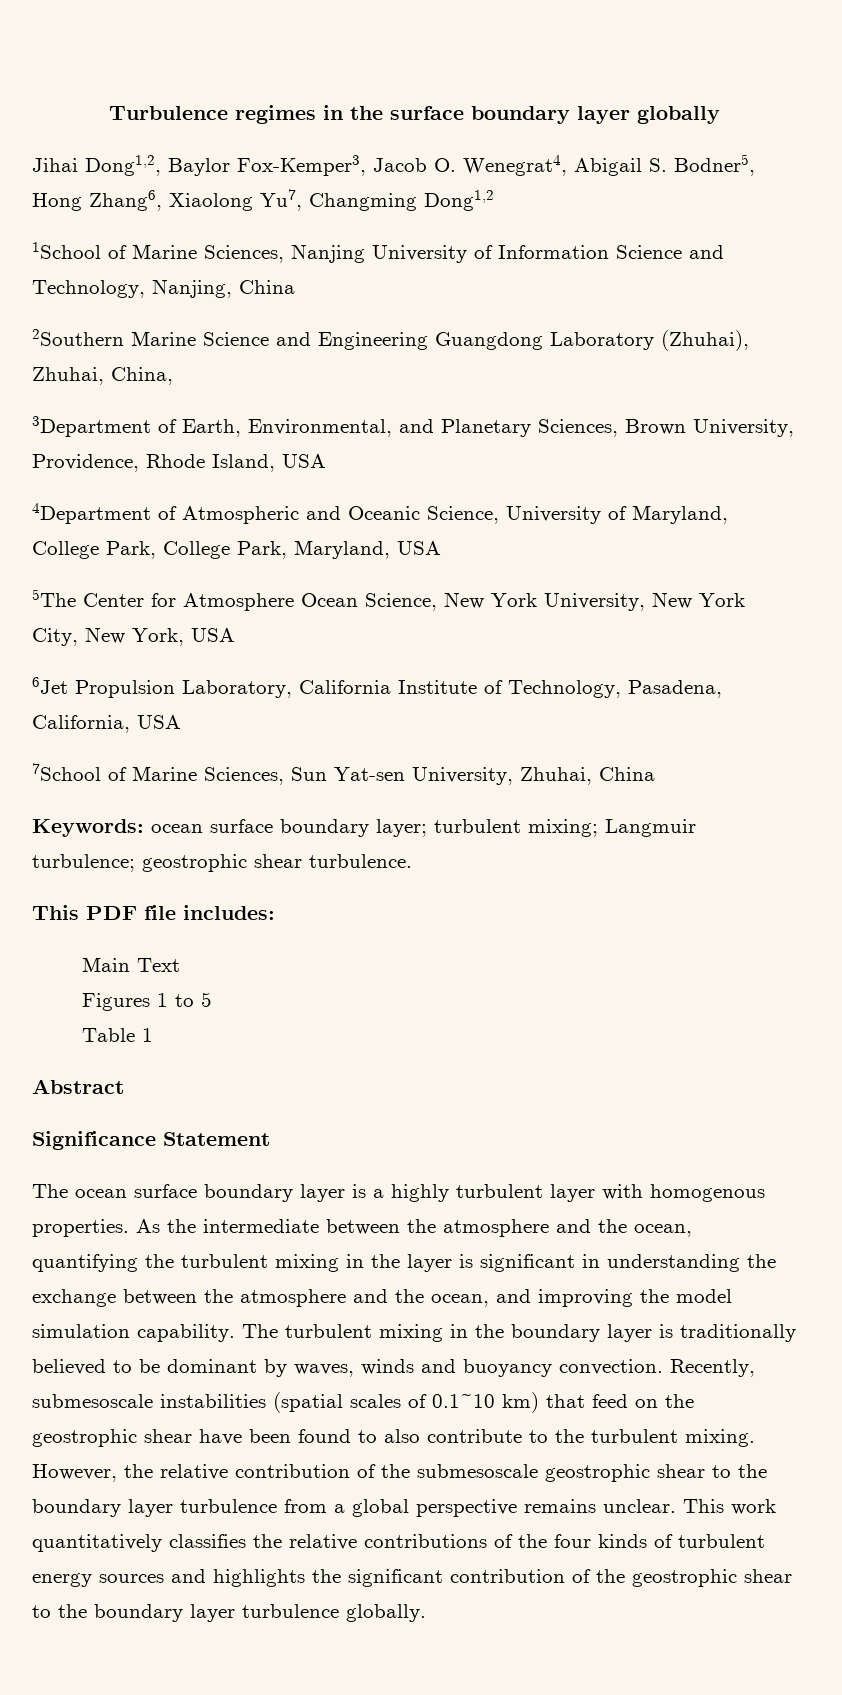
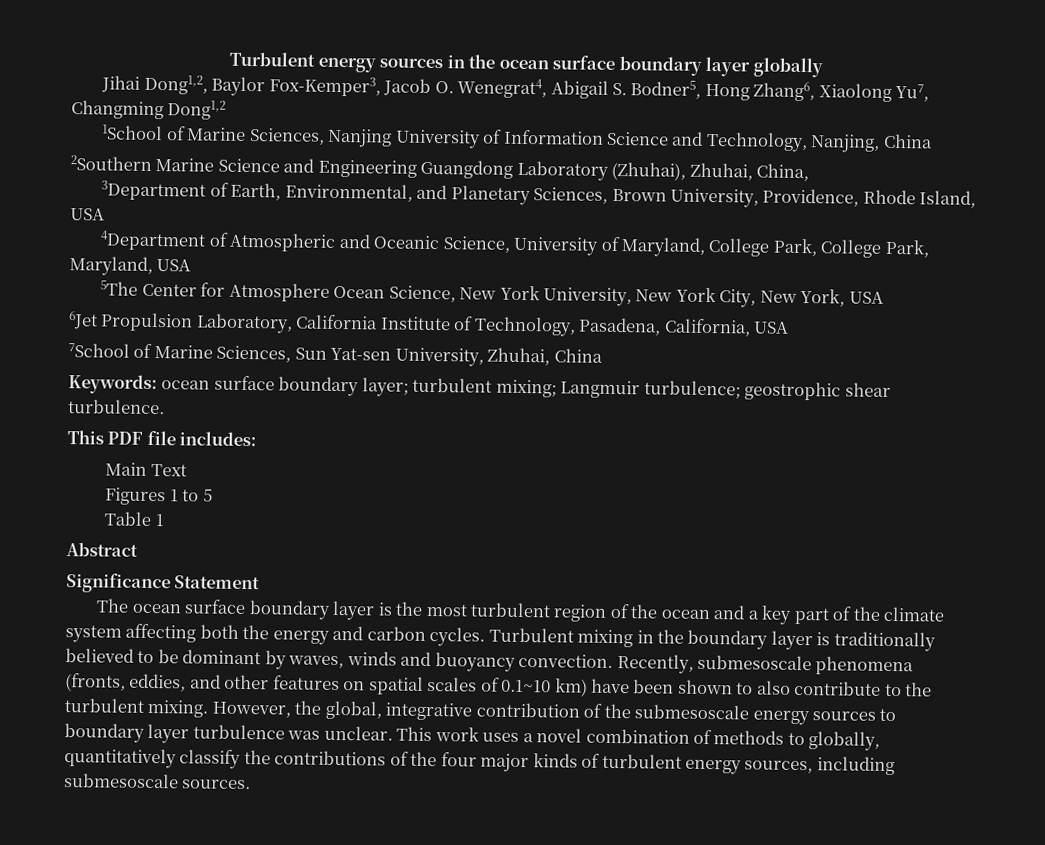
- Turbulence regimes in the surface boundary layer globally
+ Turbulent energy sources in the ocean surface boundary layer globally
- The ocean surface boundary layer is a highly turbulent layer with homogenous properties. As the intermediate between the atmosphere and the ocean, quantifying the turbulent mixing in the layer is significant in understanding the exchange between the atmosphere and the ocean, and improving the model simulation capability. The turbulent mixing in the boundary layer is traditionally believed to be dominant by waves, winds and buoyancy convection.
+ The ocean surface boundary layer is the most turbulent region of the ocean and a key part of the climate system affecting both the energy and carbon cycles. Turbulent mixing in the boundary layer is traditionally believed to be dominant by waves, winds and buoyancy convection.
- Recently, submesoscale instabilities (spatial scales of 0.1~10 km) that feed on the geostrophic shear have been found to also contribute to the turbulent mixing.
+ Recently, submesoscale phenomena (fronts, eddies, and other features on spatial scales of 0.1~10 km) have been shown to also contribute to the turbulent mixing.
- However, the relative contribution of the submesoscale geostrophic shear to the boundary layer turbulence from a global perspective remains unclear. This work quantitatively classifies the relative contributions of the four kinds of turbulent energy sources and highlights the significant contribution of the geostrophic shear to the boundary layer turbulence globally.
+ However, the global, integrative contribution of the submesoscale energy sources to boundary layer turbulence was unclear. This work uses a novel combination of methods to globally, quantitatively classify the contributions of the four major kinds of turbulent energy sources, including submesoscale sources.

